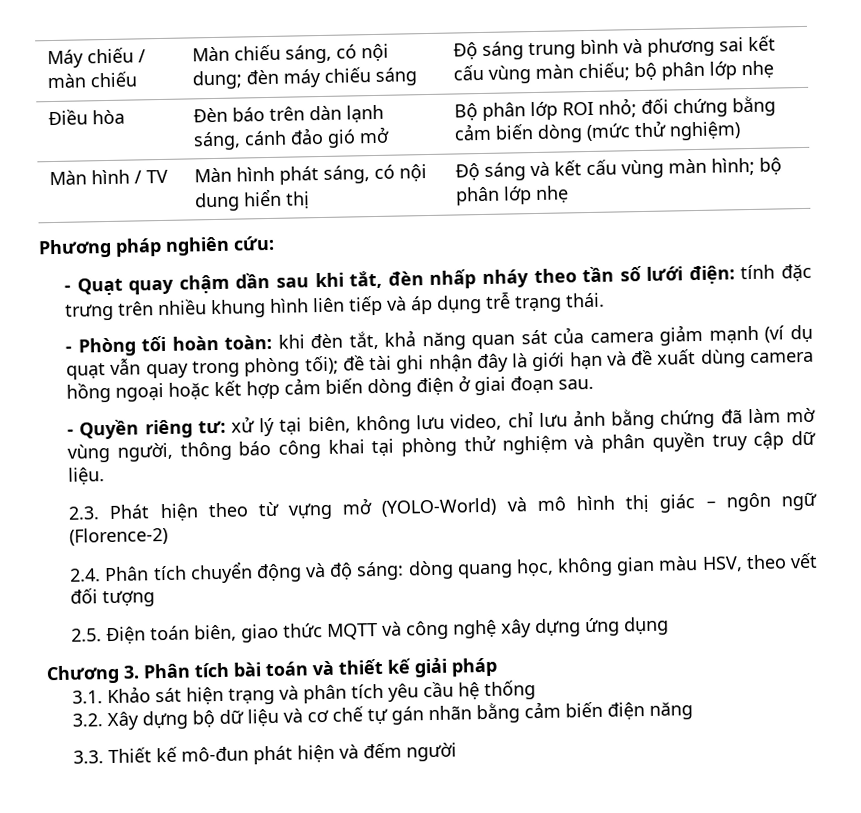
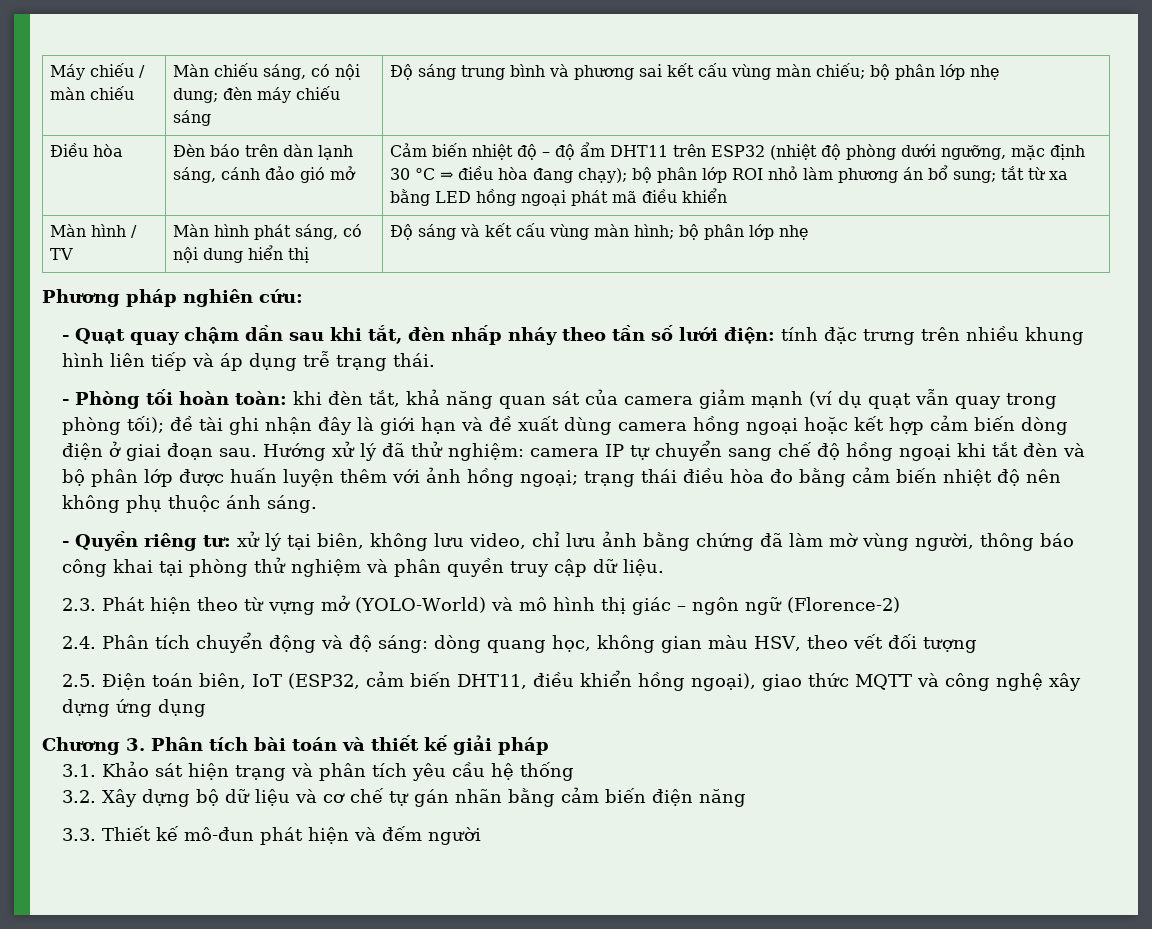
- Bộ phân lớp ROI nhỏ; đối chứng bằng cảm biến dòng (mức thử nghiệm)
+ Cảm biến nhiệt độ – độ ẩm DHT11 trên ESP32 (nhiệt độ phòng dưới ngưỡng, mặc định 30 °C ⇒ điều hòa đang chạy); bộ phân lớp ROI nhỏ làm phương án bổ sung; tắt từ xa bằng LED hồng ngoại phát mã điều khiển
+ Hướng xử lý đã thử nghiệm: camera IP tự chuyển sang chế độ hồng ngoại khi tắt đèn và bộ phân lớp được huấn luyện thêm với ảnh hồng ngoại; trạng thái điều hòa đo bằng cảm biến nhiệt độ nên không phụ thuộc ánh sáng.
- 2.5. Điện toán biên, giao thức MQTT và công nghệ xây dựng ứng dụng
+ 2.5. Điện toán biên, IoT (ESP32, cảm biến DHT11, điều khiển hồng ngoại), giao thức MQTT và công nghệ xây dựng ứng dụng

